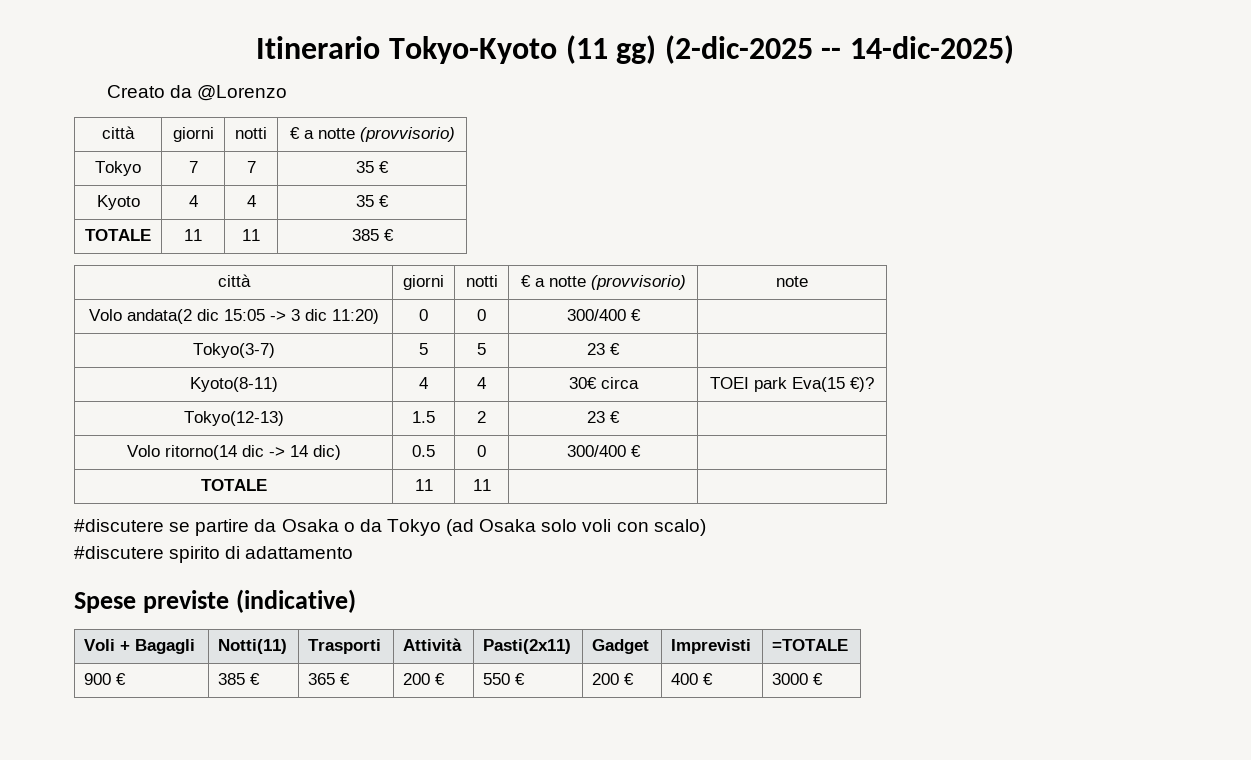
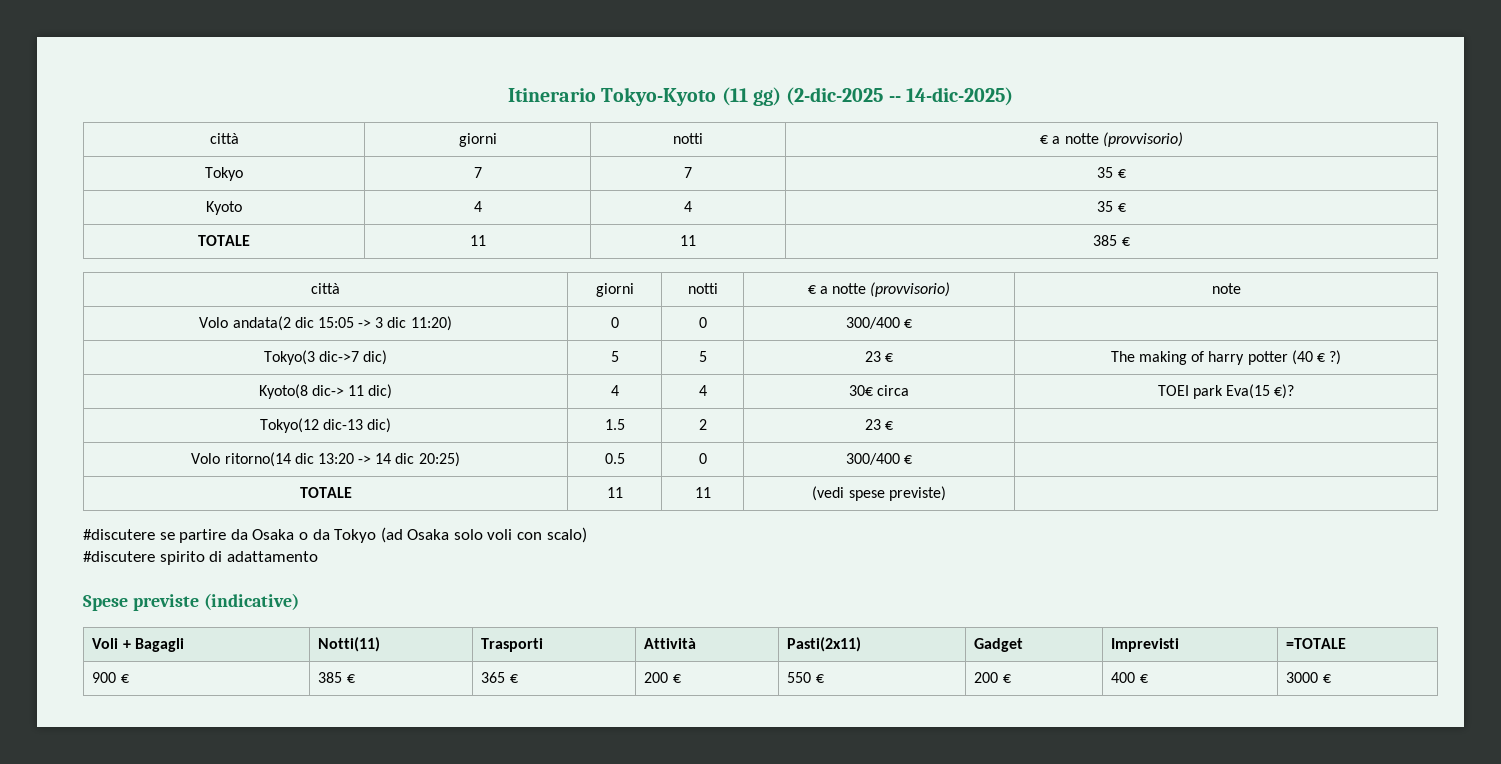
- Creato da @Lorenzo
- Tokyo(3-7) | 5 | 5 | 23 € |
- Kyoto(8-11) | 4 | 4 | 30€ circa | TOEI park Eva(15 €)?
+ Tokyo(3 dic->7 dic) | 5 | 5 | 23 € | The making of harry potter (40 € ?)
+ Kyoto(8 dic-> 11 dic) | 4 | 4 | 30€ circa | TOEI park Eva(15 €)?
- Tokyo(12-13) | 1.5 | 2 | 23 € |
+ Tokyo(12 dic-13 dic) | 1.5 | 2 | 23 € |
- Volo ritorno(14 dic -> 14 dic) | 0.5 | 0 | 300/400 € |
+ Volo ritorno(14 dic 13:20 -> 14 dic 20:25) | 0.5 | 0 | 300/400 € |
- TOTALE | 11 | 11 | |
+ TOTALE | 11 | 11 | (vedi spese previste) |

